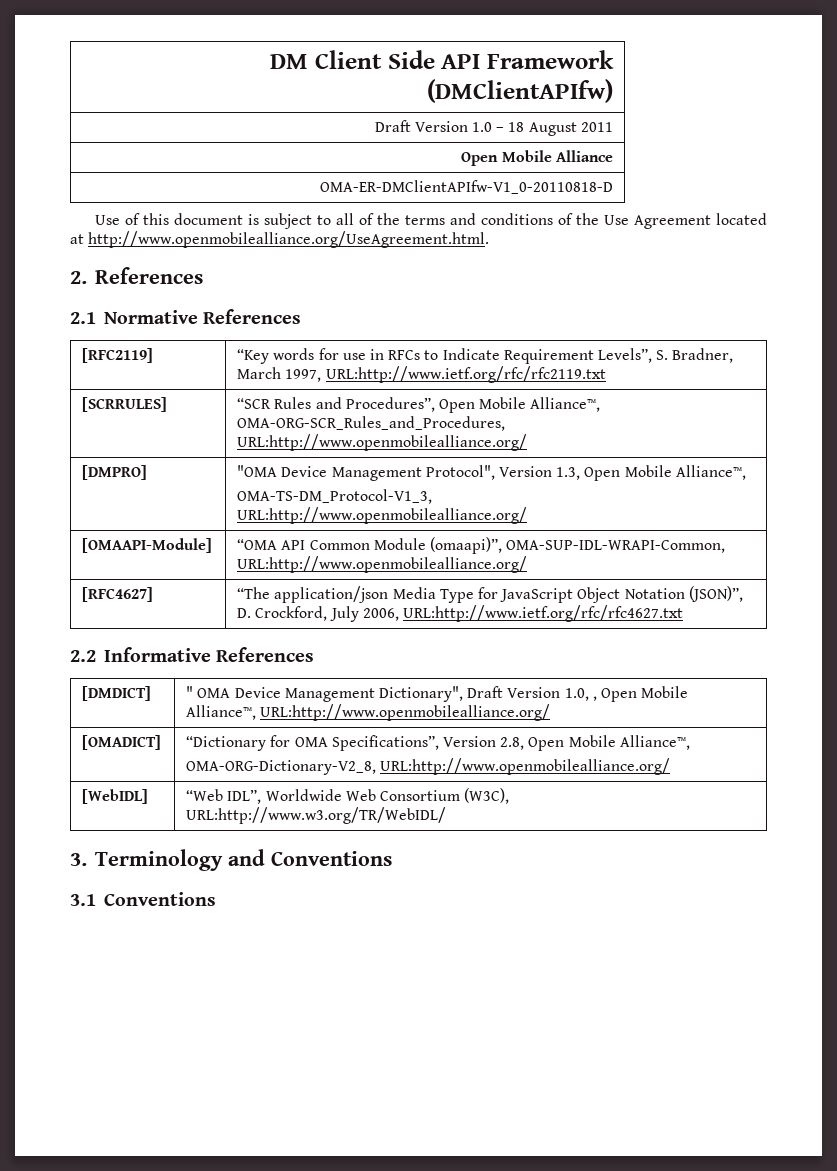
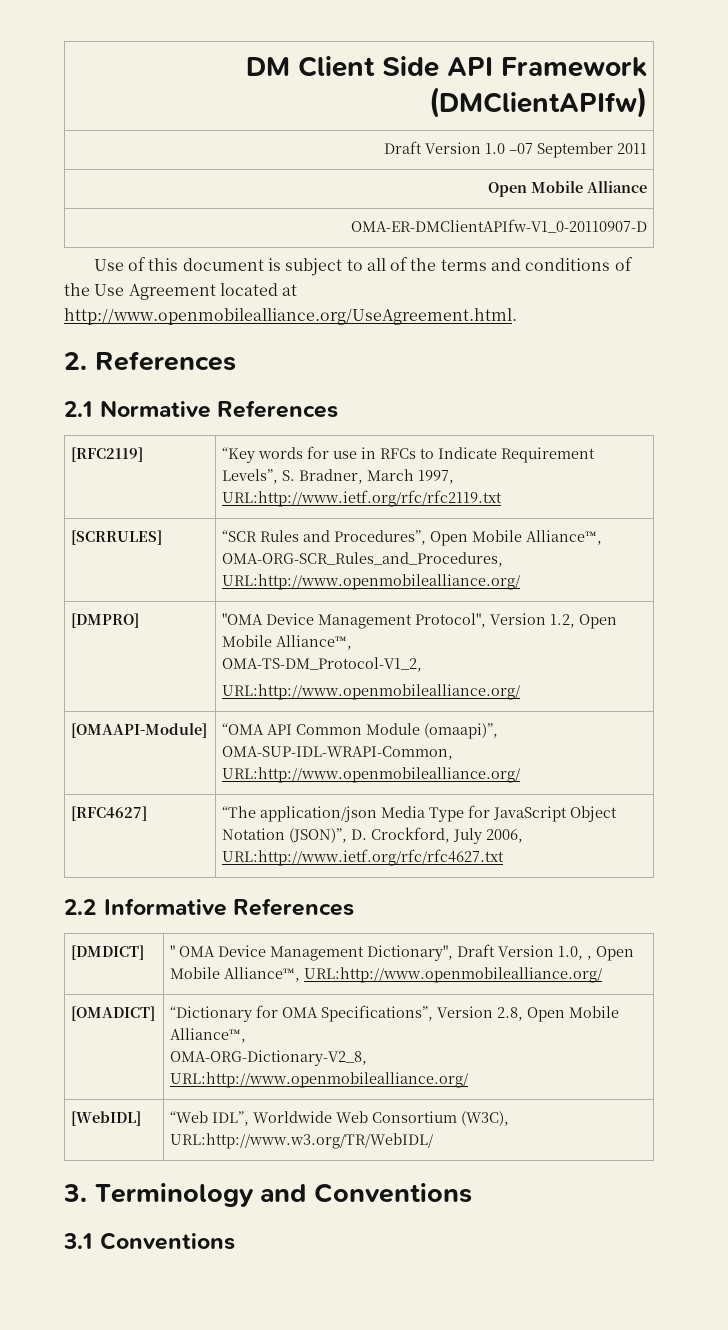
- Draft Version 1.0 – 18 August 2011
+ Draft Version 1.0 –07 September 2011
- OMA-ER-DMClientAPIfw-V1_0-20110818-D
+ OMA-ER-DMClientAPIfw-V1_0-20110907-D
- [DMPRO] | "OMA Device Management Protocol", Version 1.3, Open Mobile Alliance™,
- OMA-TS-DM_Protocol-V1_3,
+ [DMPRO] | "OMA Device Management Protocol", Version 1.2, Open Mobile Alliance™,
+ OMA-TS-DM_Protocol-V1_2,

